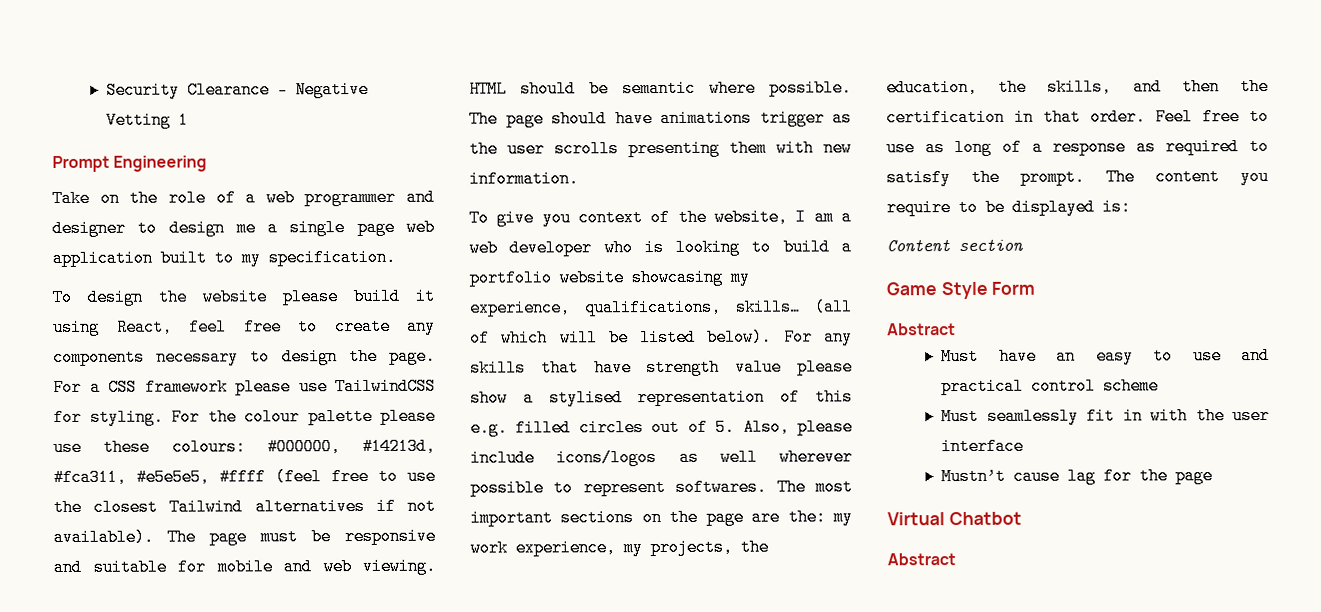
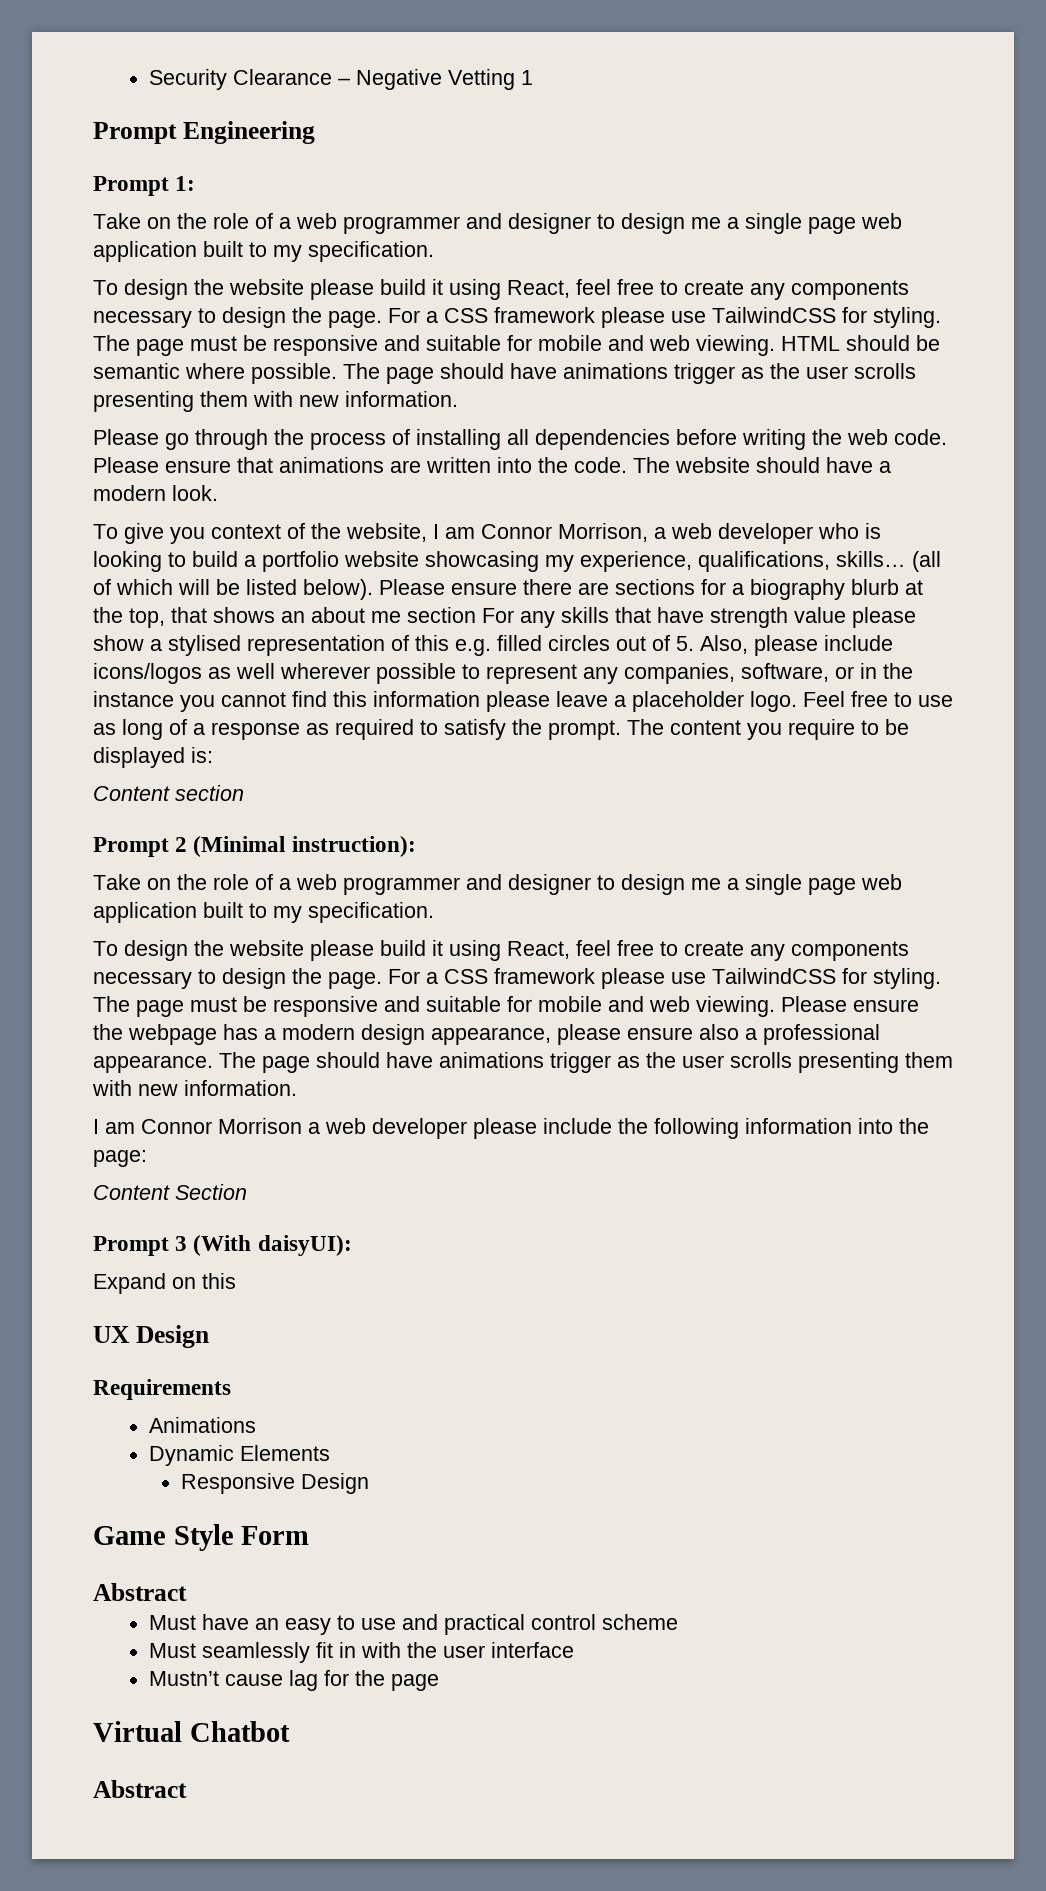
+ Prompt 1:
- For the colour palette please use these colours: #000000, #14213d, #fca311, #e5e5e5, #ffff (feel free to use the closest Tailwind alternatives if not available).
+ Please go through the process of installing all dependencies before writing the web code. Please ensure that animations are written into the code. The website should have a modern look.
- To give you context of the website, I am a web developer who is looking to build a portfolio website showcasing my experience, qualifications, skills…
+ To give you context of the website, I am Connor Morrison, a web developer who is looking to build a portfolio website showcasing my experience, qualifications, skills…
- For any skills that have strength value please show a stylised representation of this e.g. filled circles out of 5. Also, please include icons/logos as well wherever possible to represent softwares. The most important sections on the page are the: my work experience, my projects, the education, the skills, and then the certification in that order.
+ Please ensure there are sections for a biography blurb at the top, that shows an about me section For any skills that have strength value please show a stylised representation of this e.g. filled circles out of 5. Also, please include icons/logos as well wherever possible to represent any companies, software, or in the instance you cannot find this information please leave a placeholder logo.
+ Prompt 2 (Minimal instruction):
+ Take on the role of a web programmer and designer to design me a single page web application built to my specification.
+ To design the website please build it using React, feel free to create any components necessary to design the page. For a CSS framework please use TailwindCSS for styling. The page must be responsive and suitable for mobile and web viewing. Please ensure the webpage has a modern design appearance, please ensure also a professional appearance. The page should have animations trigger as the user scrolls presenting them with new information.
+ I am Connor Morrison a web developer please include the following information into the page:
+ Content Section
+ Prompt 3 (With daisyUI):
+ Expand on this
+ UX Design
+ Requirements
+ Animations
+ Dynamic Elements
+ Responsive Design

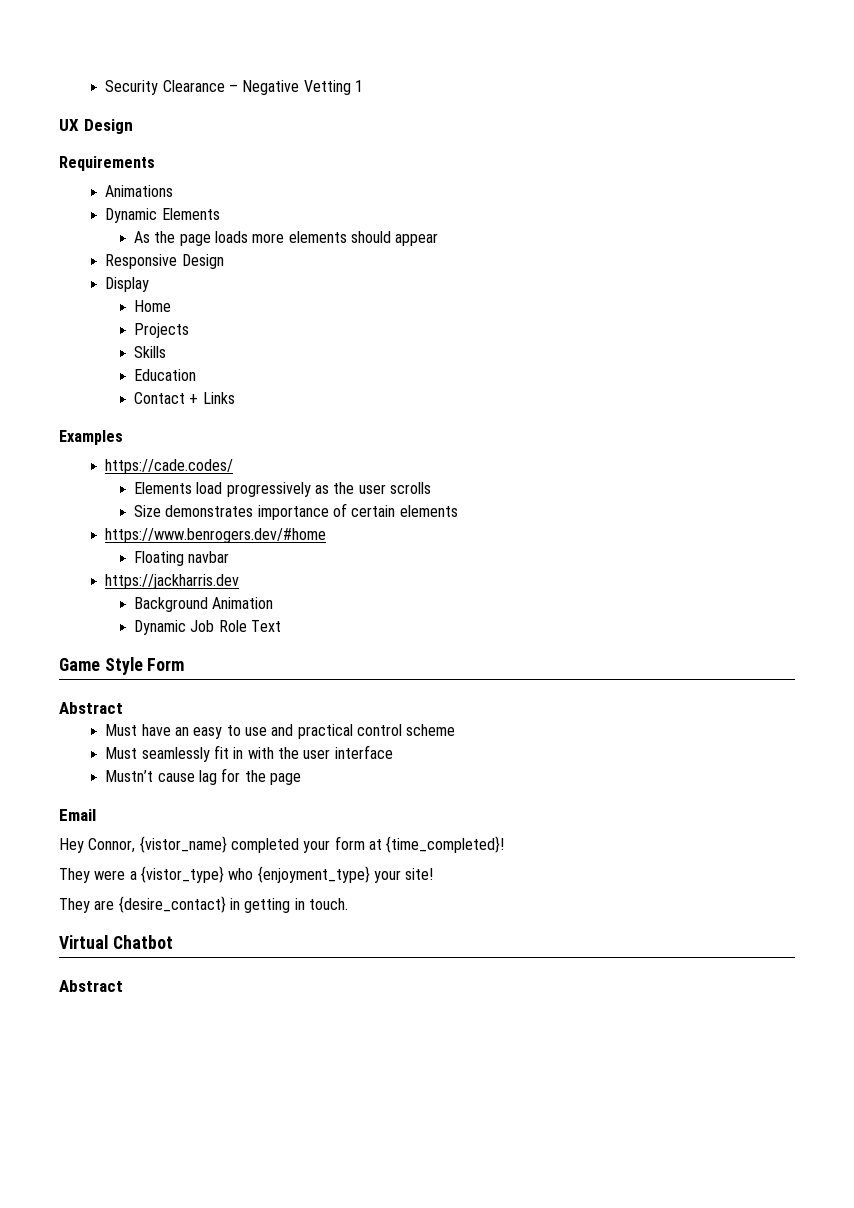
- Prompt Engineering
- Prompt 1:
- Take on the role of a web programmer and designer to design me a single page web application built to my specification.
- To design the website please build it using React, feel free to create any components necessary to design the page. For a CSS framework please use TailwindCSS for styling. The page must be responsive and suitable for mobile and web viewing. HTML should be semantic where possible. The page should have animations trigger as the user scrolls presenting them with new information.
- Please go through the process of installing all dependencies before writing the web code. Please ensure that animations are written into the code. The website should have a modern look.
- To give you context of the website, I am Connor Morrison, a web developer who is looking to build a portfolio website showcasing my experience, qualifications, skills… (all of which will be listed below). Please ensure there are sections for a biography blurb at the top, that shows an about me section For any skills that have strength value please show a stylised representation of this e.g. filled circles out of 5. Also, please include icons/logos as well wherever possible to represent any companies, software, or in the instance you cannot find this information please leave a placeholder logo. Feel free to use as long of a response as required to satisfy the prompt. The content you require to be displayed is:
- Content section
- Prompt 2 (Minimal instruction):
- Take on the role of a web programmer and designer to design me a single page web application built to my specification.
- To design the website please build it using React, feel free to create any components necessary to design the page. For a CSS framework please use TailwindCSS for styling. The page must be responsive and suitable for mobile and web viewing. Please ensure the webpage has a modern design appearance, please ensure also a professional appearance. The page should have animations trigger as the user scrolls presenting them with new information.
- I am Connor Morrison a web developer please include the following information into the page:
- Content Section
- Prompt 3 (With daisyUI):
- Expand on this
+ As the page loads more elements should appear
  Responsive Design
+ Display
+ Home
+ Projects
+ Skills
+ Education
+ Contact + Links
+ Examples
+ https://cade.codes/
+ Elements load progressively as the user scrolls
+ Size demonstrates importance of certain elements
+ https://www.benrogers.dev/#home
+ Floating navbar
+ https://jackharris.dev
+ Background Animation
+ Dynamic Job Role Text
+ Email
+ Hey Connor, {vistor_name} completed your form at {time_completed}!
+ They were a {vistor_type} who {enjoyment_type} your site!
+ They are {desire_contact} in getting in touch.

